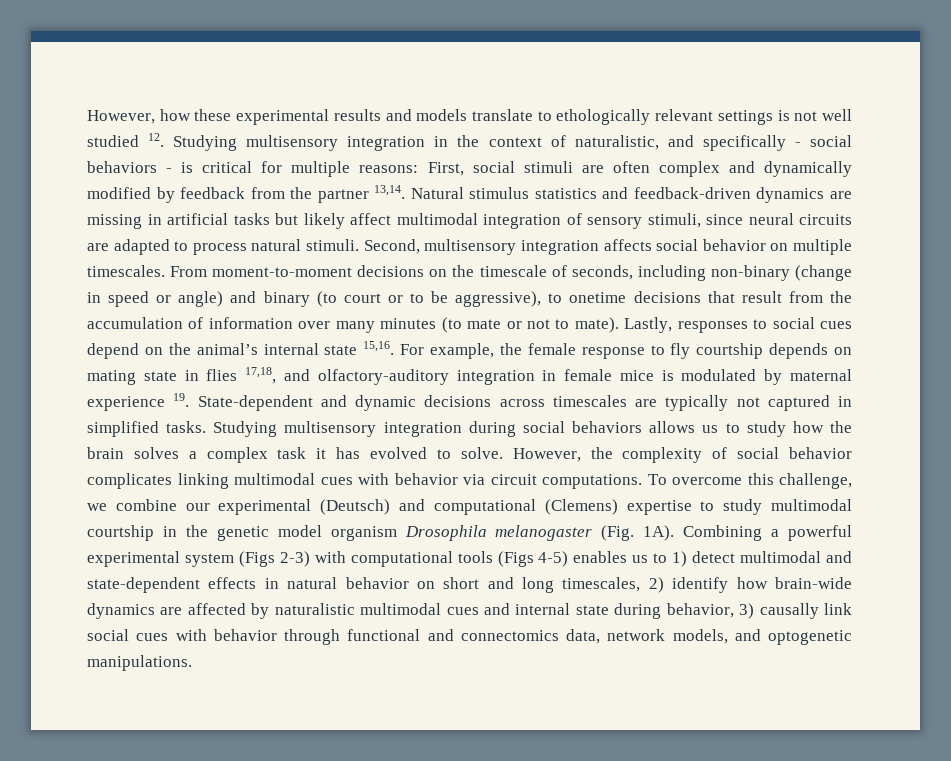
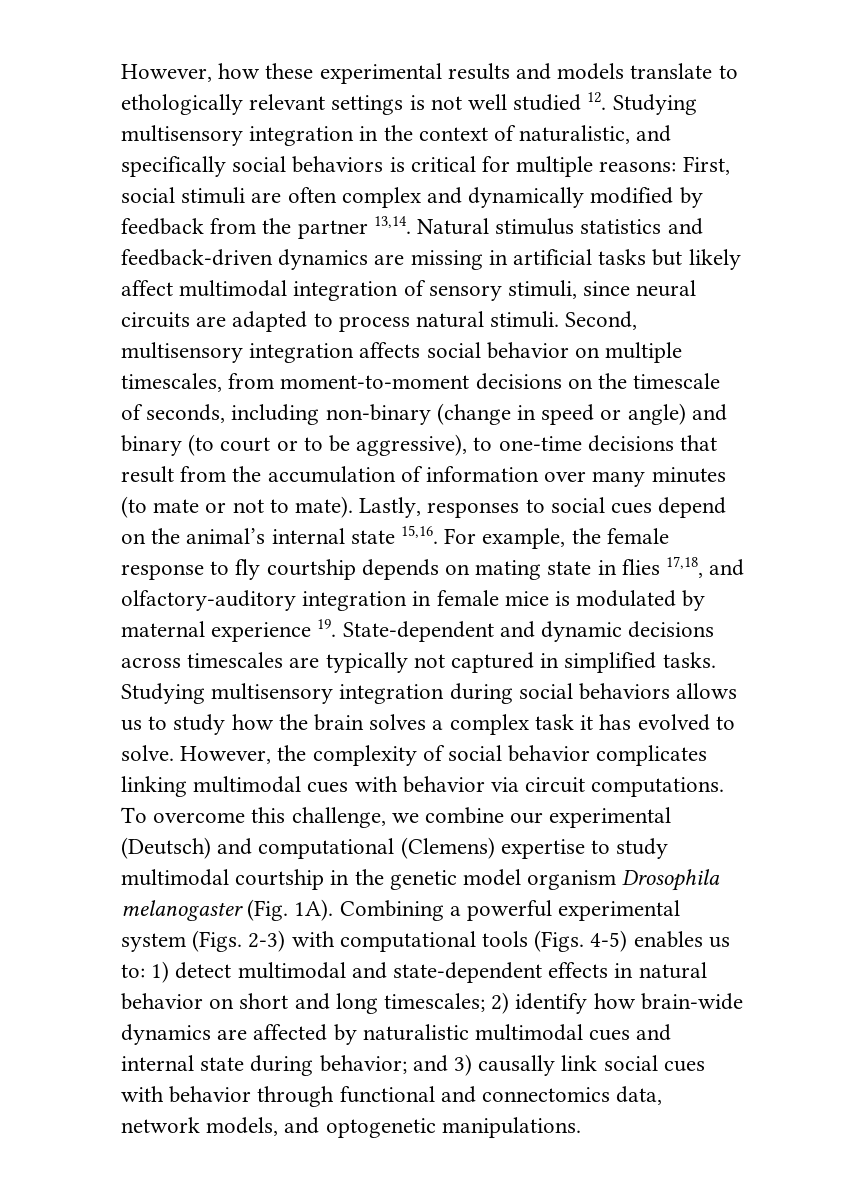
- However, how these experimental results and models translate to ethologically relevant settings is not well studied 12. Studying multisensory integration in the context of naturalistic, and specifically - social behaviors - is critical for multiple reasons: First, social stimuli are often complex and dynamically modified by feedback from the partner 13,14.
+ However, how these experimental results and models translate to ethologically relevant settings is not well studied 12. Studying multisensory integration in the context of naturalistic, and specifically social behaviors is critical for multiple reasons: First, social stimuli are often complex and dynamically modified by feedback from the partner 13,14.
- Second, multisensory integration affects social behavior on multiple timescales. From moment-to-moment decisions on the timescale of seconds, including non-binary (change in speed or angle) and binary (to court or to be aggressive), to onetime decisions that result from the accumulation of information over many minutes (to mate or not to mate).
+ Second, multisensory integration affects social behavior on multiple timescales, from moment-to-moment decisions on the timescale of seconds, including non-binary (change in speed or angle) and binary (to court or to be aggressive), to one-time decisions that result from the accumulation of information over many minutes (to mate or not to mate).
- Combining a powerful experimental system (Figs 2-3) with computational tools (Figs 4-5) enables us to 1) detect multimodal and state-dependent effects in natural behavior on short and long timescales, 2) identify how brain-wide dynamics are affected by naturalistic multimodal cues and internal state during behavior, 3) causally link social cues with behavior through functional and connectomics data, network models, and optogenetic manipulations.
+ Combining a powerful experimental system (Figs. 2-3) with computational tools (Figs. 4-5) enables us to: 1) detect multimodal and state-dependent effects in natural behavior on short and long timescales; 2) identify how brain-wide dynamics are affected by naturalistic multimodal cues and internal state during behavior; and 3) causally link social cues with behavior through functional and connectomics data, network models, and optogenetic manipulations.

